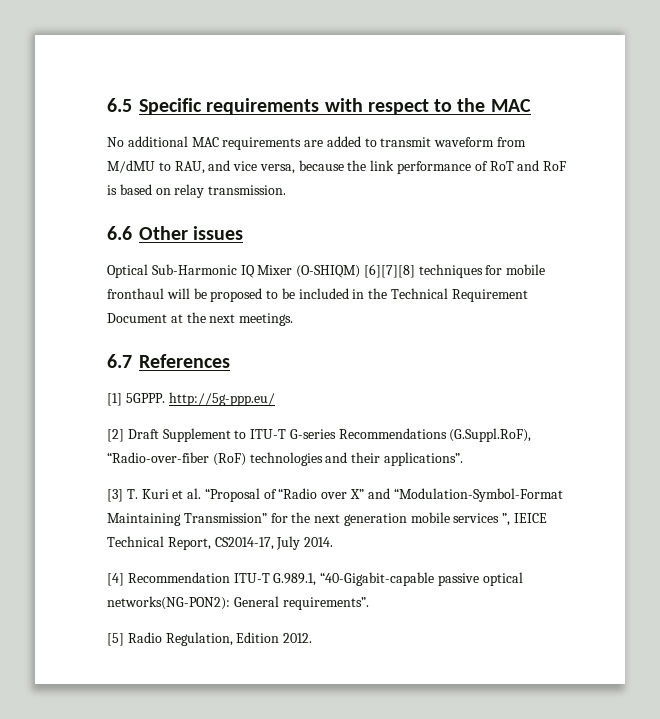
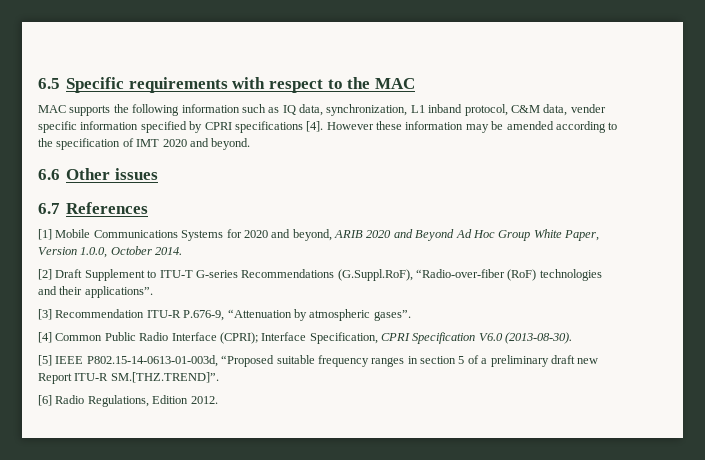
- No additional MAC requirements are added to transmit waveform from M/dMU to RAU, and vice versa, because the link performance of RoT and RoF is based on relay transmission.
+ MAC supports the following information such as IQ data, synchronization, L1 inband protocol, C&M data, vender specific information specified by CPRI specifications [4]. However these information may be amended according to the specification of IMT 2020 and beyond.
  6.6 Other issues
- Optical Sub-Harmonic IQ Mixer (O-SHIQM) [6][7][8] techniques for mobile fronthaul will be proposed to be included in the Technical Requirement Document at the next meetings.
  6.7 References
- [1] 5GPPP. http://5g-ppp.eu/
+ [1] Mobile Communications Systems for 2020 and beyond, ARIB 2020 and Beyond Ad Hoc Group White Paper, Version 1.0.0, October 2014.
- [3] T. Kuri et al. “Proposal of “Radio over X” and “Modulation-Symbol-Format Maintaining Transmission” for the next generation mobile services ”, IEICE Technical Report, CS2014-17, July 2014.
- [4] Recommendation ITU-T G.989.1, “40-Gigabit-capable passive optical networks(NG-PON2): General requirements”.
- [5] Radio Regulation, Edition 2012.
+ [3] Recommendation ITU-R P.676-9, “Attenuation by atmospheric gases”.
+ [4] Common Public Radio Interface (CPRI); Interface Specification, CPRI Specification V6.0 (2013-08-30).
+ [5] IEEE P802.15-14-0613-01-003d, “Proposed suitable frequency ranges in section 5 of a preliminary draft new Report ITU-R SM.[THZ.TREND]”.
+ [6] Radio Regulations, Edition 2012.

